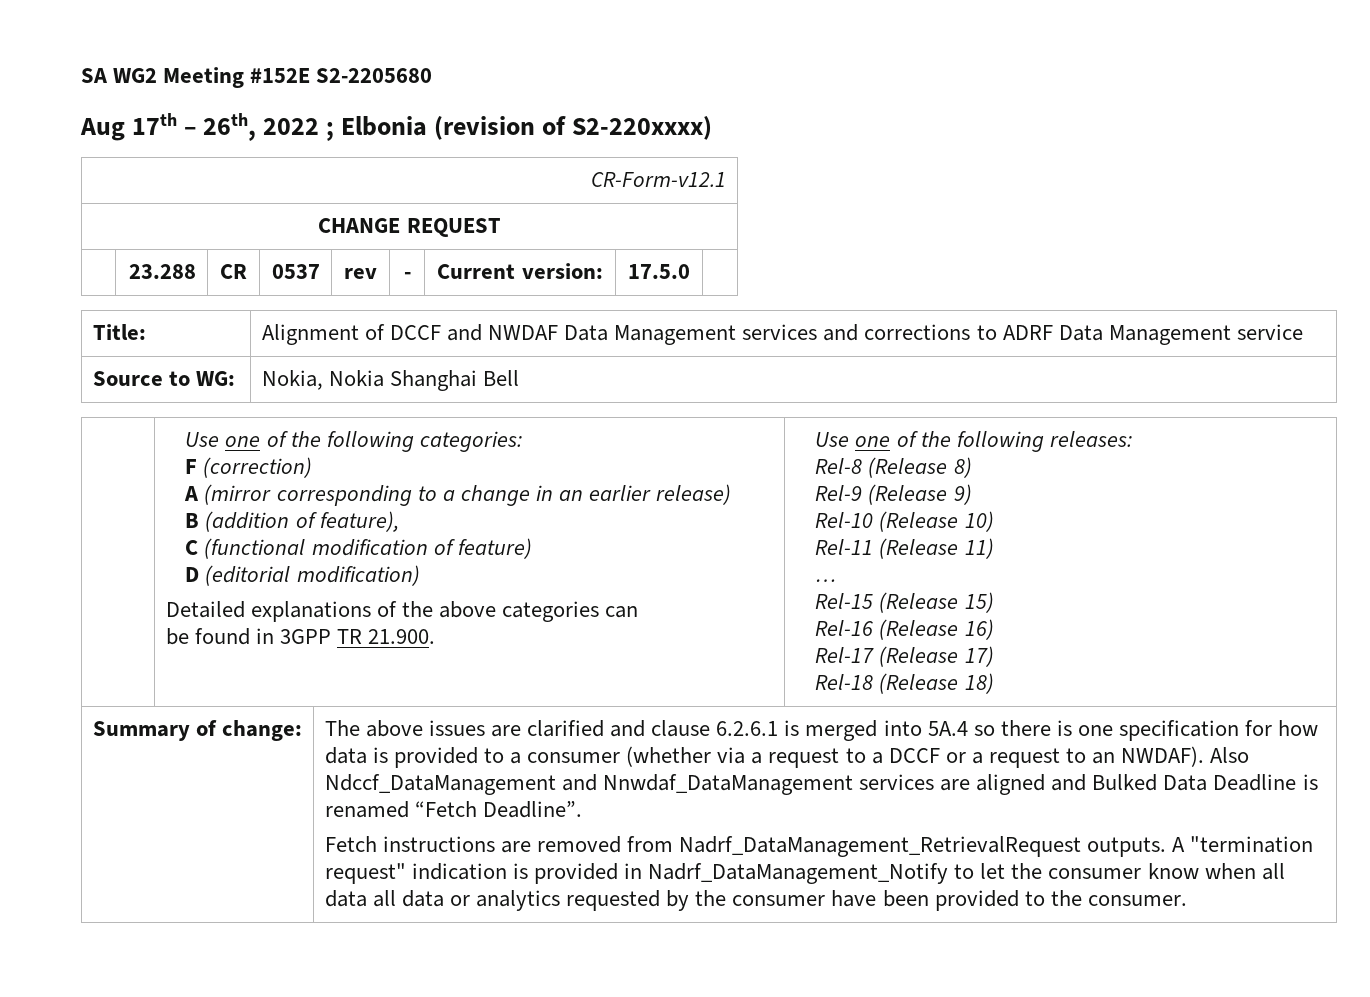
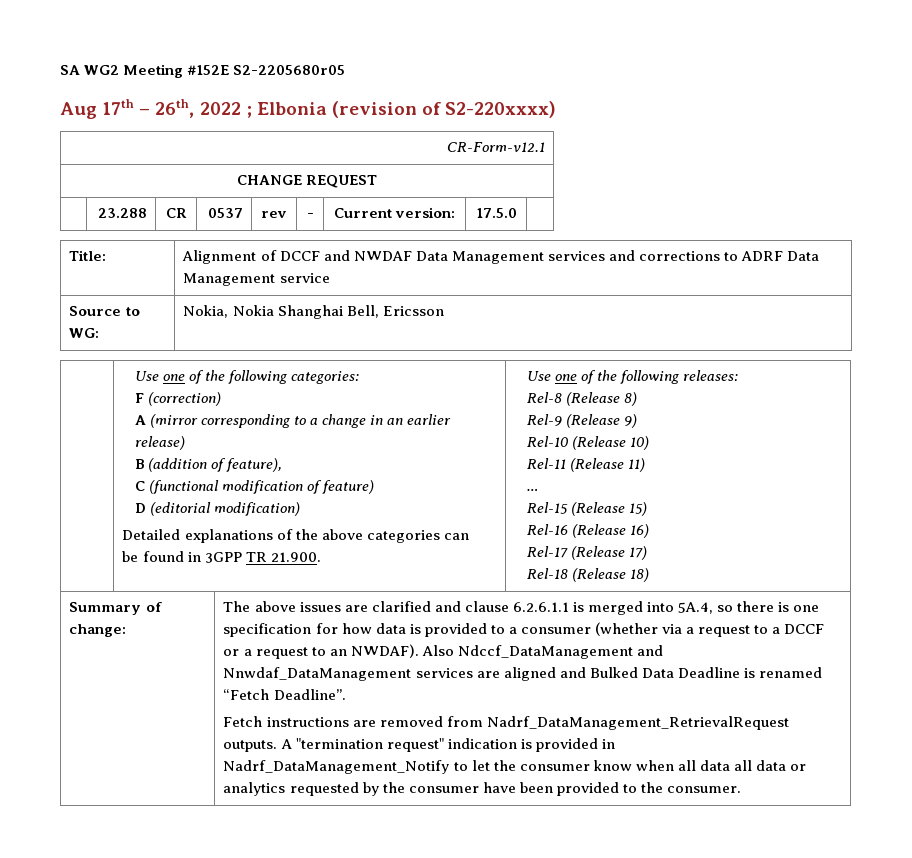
- SA WG2 Meeting #152E S2-2205680
+ SA WG2 Meeting #152E S2-2205680r05
- Source to WG: | Nokia, Nokia Shanghai Bell
+ Source to WG: | Nokia, Nokia Shanghai Bell, Ericsson
- The above issues are clarified and clause 6.2.6.1 is merged into 5A.4 so there is one specification for how data is provided to a consumer (whether via a request to a DCCF or a request to an NWDAF).
+ The above issues are clarified and clause 6.2.6.1.1 is merged into 5A.4, so there is one specification for how data is provided to a consumer (whether via a request to a DCCF or a request to an NWDAF).

